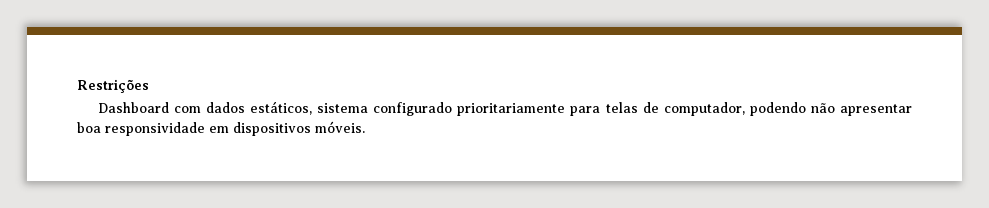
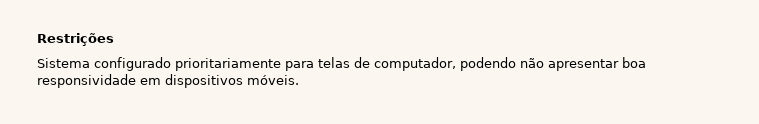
- Dashboard com dados estáticos, sistema configurado prioritariamente para telas de computador, podendo não apresentar boa responsividade em dispositivos móveis.
+ Sistema configurado prioritariamente para telas de computador, podendo não apresentar boa responsividade em dispositivos móveis.

